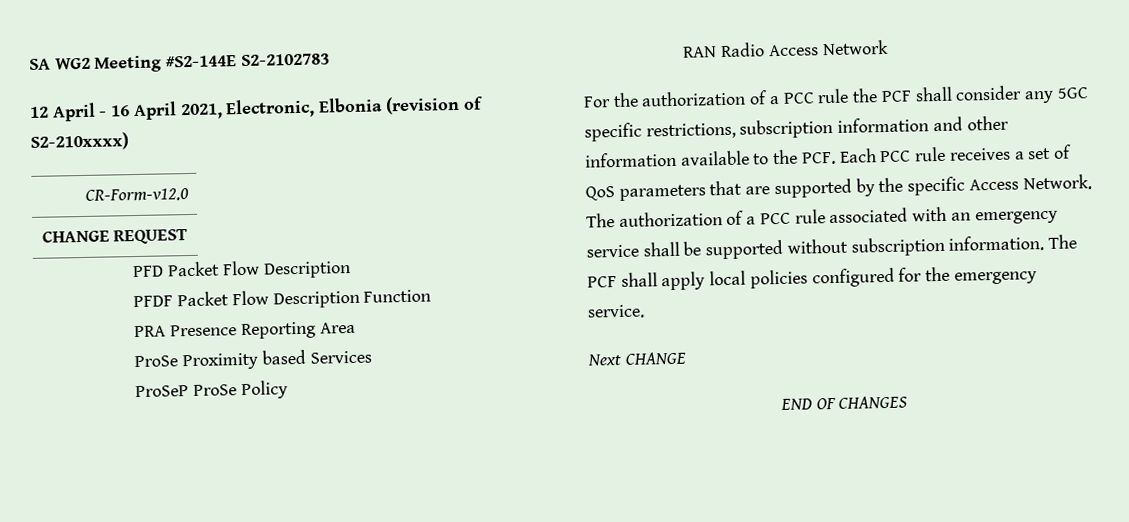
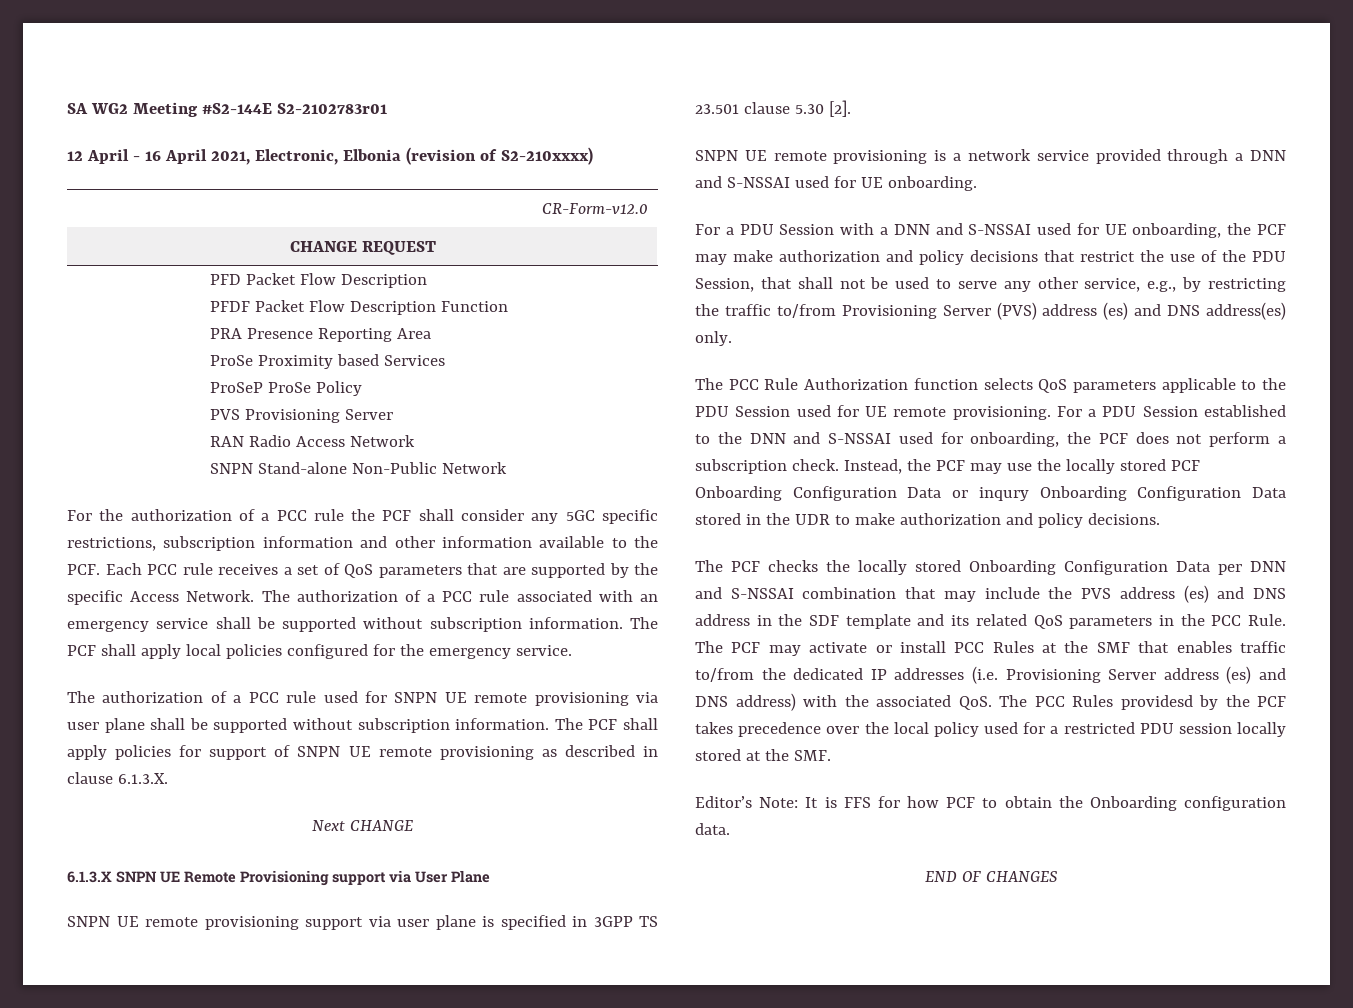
- SA WG2 Meeting #S2-144E S2-2102783
+ SA WG2 Meeting #S2-144E S2-2102783r01
+ PVS Provisioning Server
+ SNPN Stand-alone Non-Public Network
+ The authorization of a PCC rule used for SNPN UE remote provisioning via user plane shall be supported without subscription information. The PCF shall apply policies for support of SNPN UE remote provisioning as described in clause 6.1.3.X.
  Next CHANGE
+ 6.1.3.X SNPN UE Remote Provisioning support via User Plane
+ SNPN UE remote provisioning support via user plane is specified in 3GPP TS 23.501 clause 5.30 [2].
+ SNPN UE remote provisioning is a network service provided through a DNN and S-NSSAI used for UE onboarding.
+ For a PDU Session with a DNN and S-NSSAI used for UE onboarding, the PCF may make authorization and policy decisions that restrict the use of the PDU Session, that shall not be used to serve any other service, e.g., by restricting the traffic to/from Provisioning Server (PVS) address (es) and DNS address(es) only.
+ The PCC Rule Authorization function selects QoS parameters applicable to the PDU Session used for UE remote provisioning. For a PDU Session established to the DNN and S-NSSAI used for onboarding, the PCF does not perform a subscription check. Instead, the PCF may use the locally stored PCF Onboarding Configuration Data or inqury Onboarding Configuration Data stored in the UDR to make authorization and policy decisions.
+ The PCF checks the locally stored Onboarding Configuration Data per DNN and S-NSSAI combination that may include the PVS address (es) and DNS address in the SDF template and its related QoS parameters in the PCC Rule. The PCF may activate or install PCC Rules at the SMF that enables traffic to/from the dedicated IP addresses (i.e. Provisioning Server address (es) and DNS address) with the associated QoS. The PCC Rules providesd by the PCF takes precedence over the local policy used for a restricted PDU session locally stored at the SMF.
+ Editor’s Note: It is FFS for how PCF to obtain the Onboarding configuration data.

